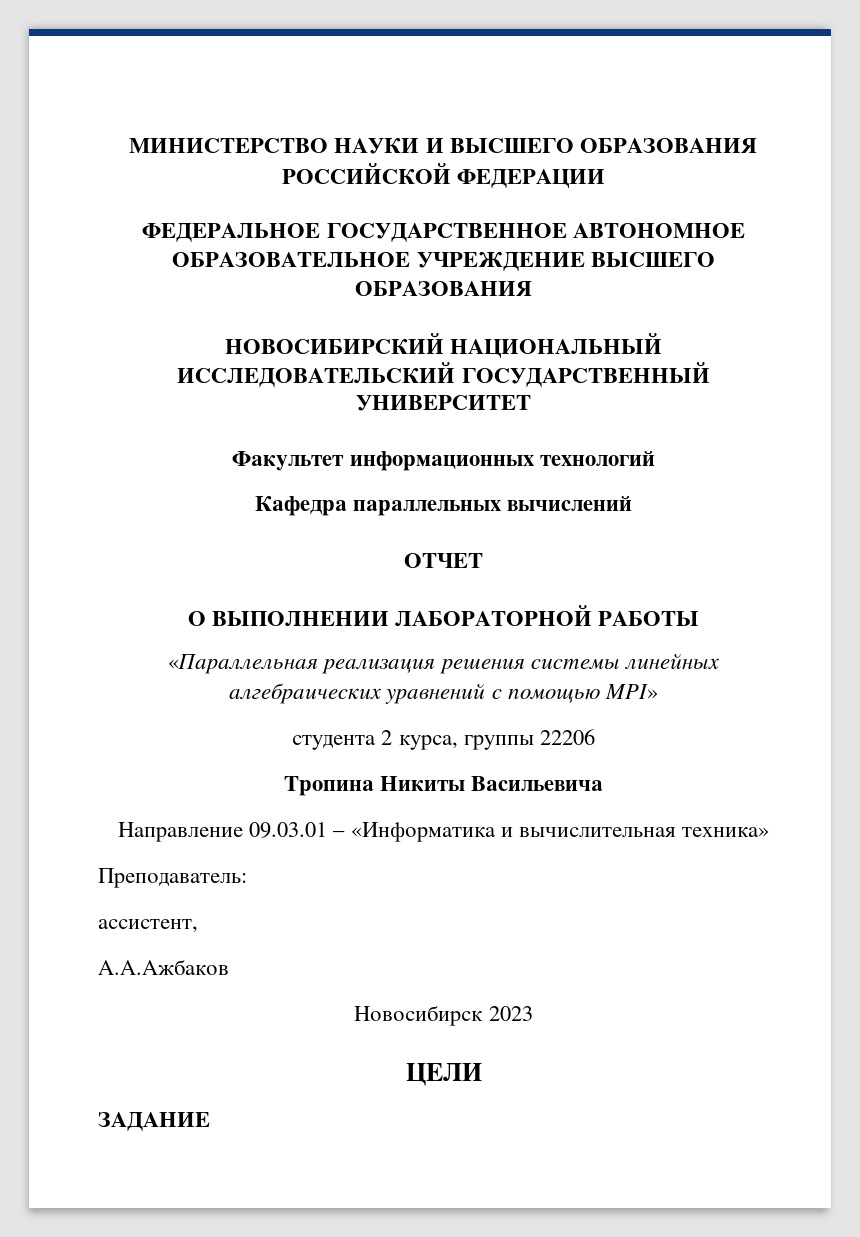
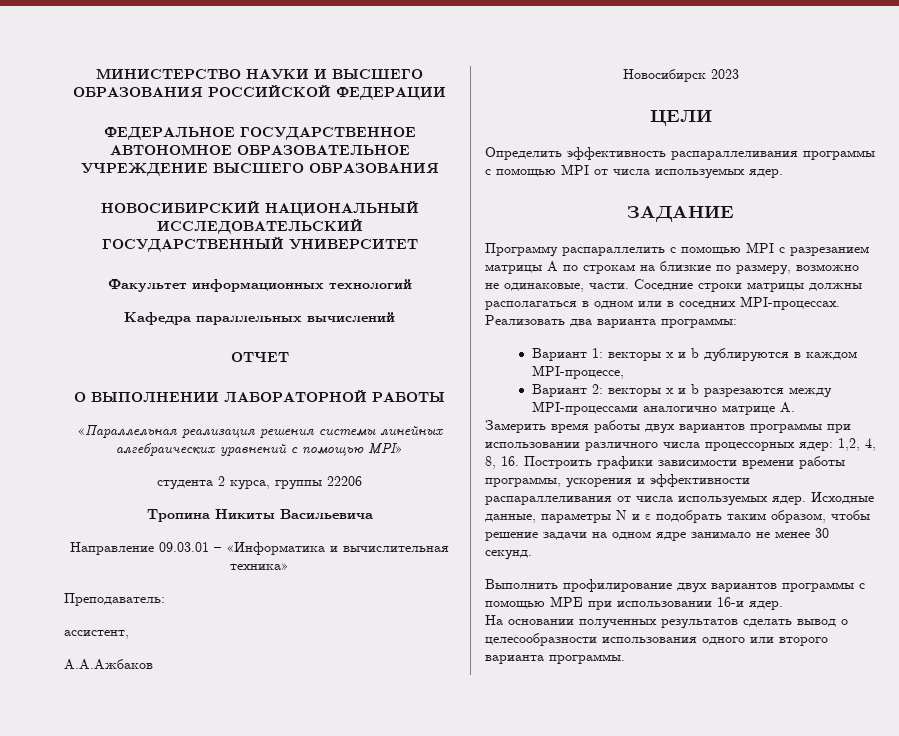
+ Определить эффективность распараллеливания программы с помощью MPI от числа используемых ядер.
  ЗАДАНИЕ
+ Программу распараллелить с помощью MPI с разрезанием матрицы A по строкам на близкие по размеру, возможно не одинаковые, части. Соседние строки матрицы должны располагаться в одном или в соседних MPI-процессах. Реализовать два варианта программы:
+ Вариант 1: векторы x и b дублируются в каждом MPI-процессе,
+ Вариант 2: векторы x и b разрезаются между MPI-процессами аналогично матрице A.
+ Замерить время работы двух вариантов программы при использовании различного числа процессорных ядер: 1,2, 4, 8, 16. Построить графики зависимости времени работы программы, ускорения и эффективности распараллеливания от числа используемых ядер. Исходные данные, параметры N и ε подобрать таким образом, чтобы решение задачи на одном ядре занимало не менее 30 секунд.
+ Выполнить профилирование двух вариантов программы с помощью MPE при использовании 16-и ядер.
+ На основании полученных результатов сделать вывод о целесообразности использования одного или второго варианта программы.

